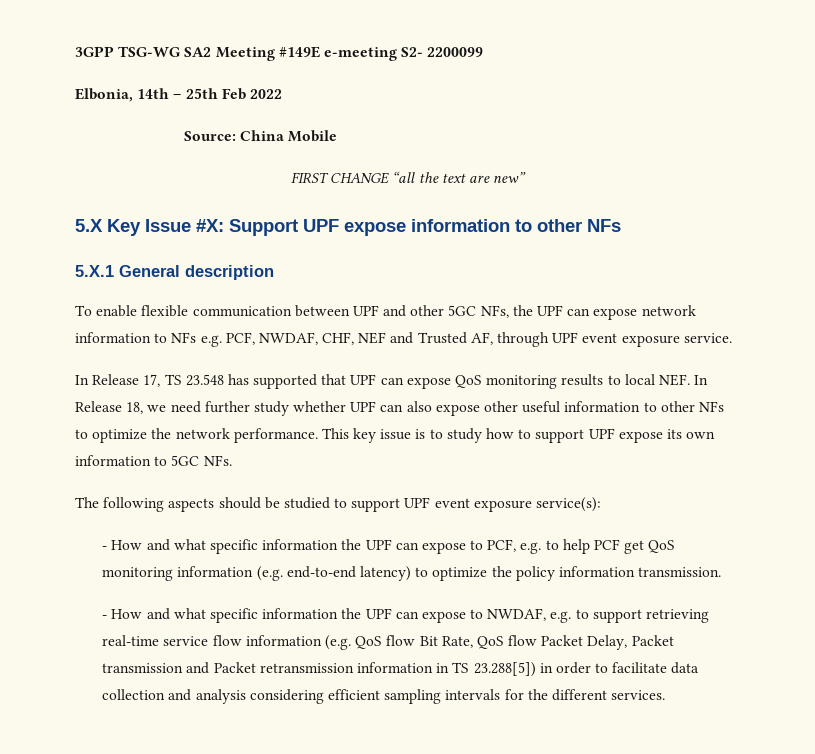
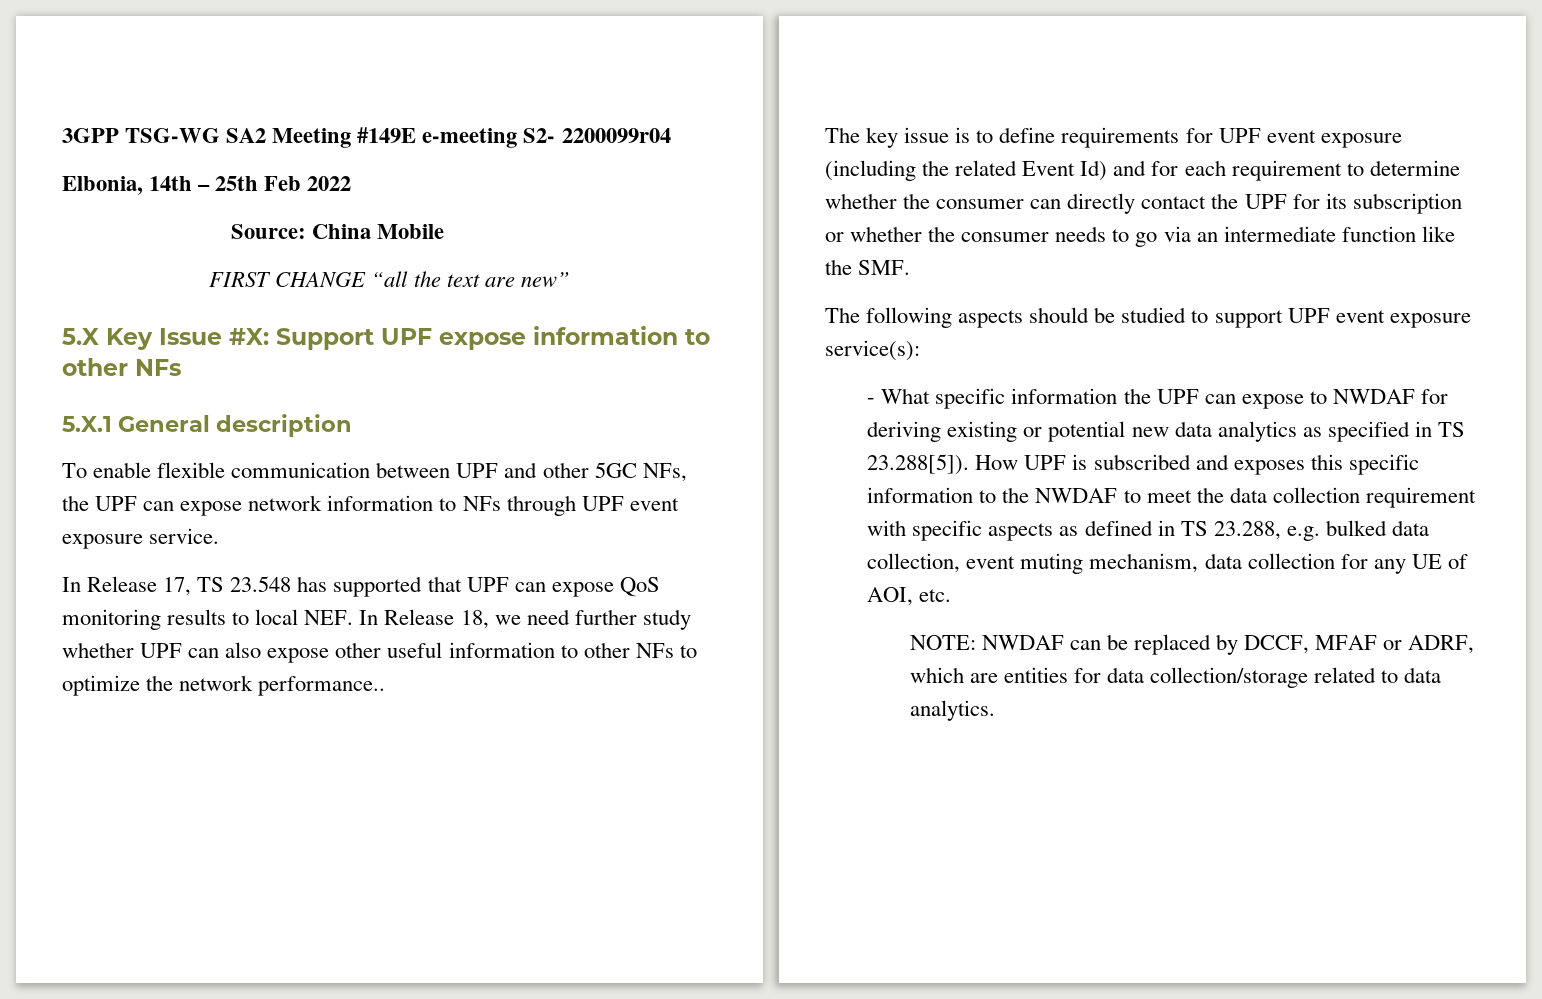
- 3GPP TSG-WG SA2 Meeting #149E e-meeting S2- 2200099
+ 3GPP TSG-WG SA2 Meeting #149E e-meeting S2- 2200099r04
- To enable flexible communication between UPF and other 5GC NFs, the UPF can expose network information to NFs e.g. PCF, NWDAF, CHF, NEF and Trusted AF, through UPF event exposure service.
+ To enable flexible communication between UPF and other 5GC NFs, the UPF can expose network information to NFs through UPF event exposure service.
- In Release 17, TS 23.548 has supported that UPF can expose QoS monitoring results to local NEF. In Release 18, we need further study whether UPF can also expose other useful information to other NFs to optimize the network performance. This key issue is to study how to support UPF expose its own information to 5GC NFs.
+ In Release 17, TS 23.548 has supported that UPF can expose QoS monitoring results to local NEF. In Release 18, we need further study whether UPF can also expose other useful information to other NFs to optimize the network performance..
+ The key issue is to define requirements for UPF event exposure (including the related Event Id) and for each requirement to determine whether the consumer can directly contact the UPF for its subscription or whether the consumer needs to go via an intermediate function like the SMF.
- - How and what specific information the UPF can expose to PCF, e.g. to help PCF get QoS monitoring information (e.g. end-to-end latency) to optimize the policy information transmission.
- - How and what specific information the UPF can expose to NWDAF, e.g. to support retrieving real-time service flow information (e.g. QoS flow Bit Rate, QoS flow Packet Delay, Packet transmission and Packet retransmission information in TS 23.288[5]) in order to facilitate data collection and analysis considering efficient sampling intervals for the different services.
+ - What specific information the UPF can expose to NWDAF for deriving existing or potential new data analytics as specified in TS 23.288[5]). How UPF is subscribed and exposes this specific information to the NWDAF to meet the data collection requirement with specific aspects as defined in TS 23.288, e.g. bulked data collection, event muting mechanism, data collection for any UE of AOI, etc.
+ NOTE: NWDAF can be replaced by DCCF, MFAF or ADRF, which are entities for data collection/storage related to data analytics.

